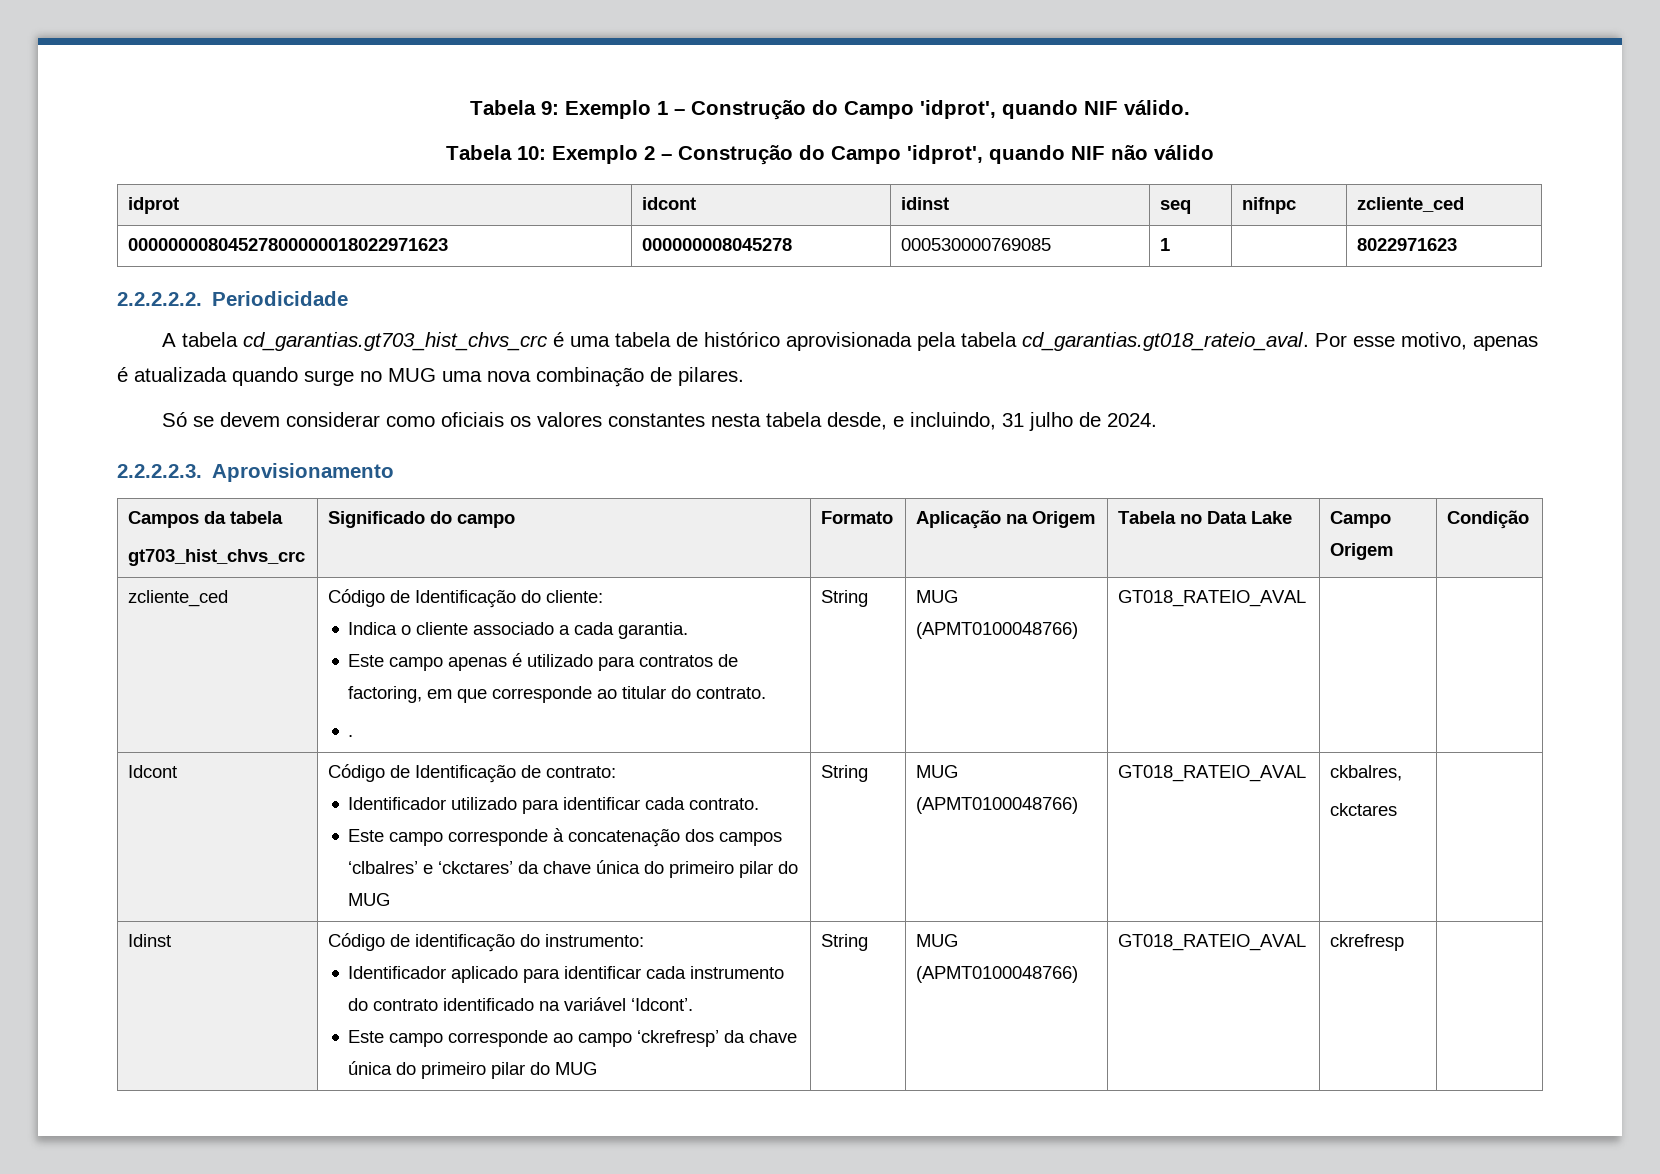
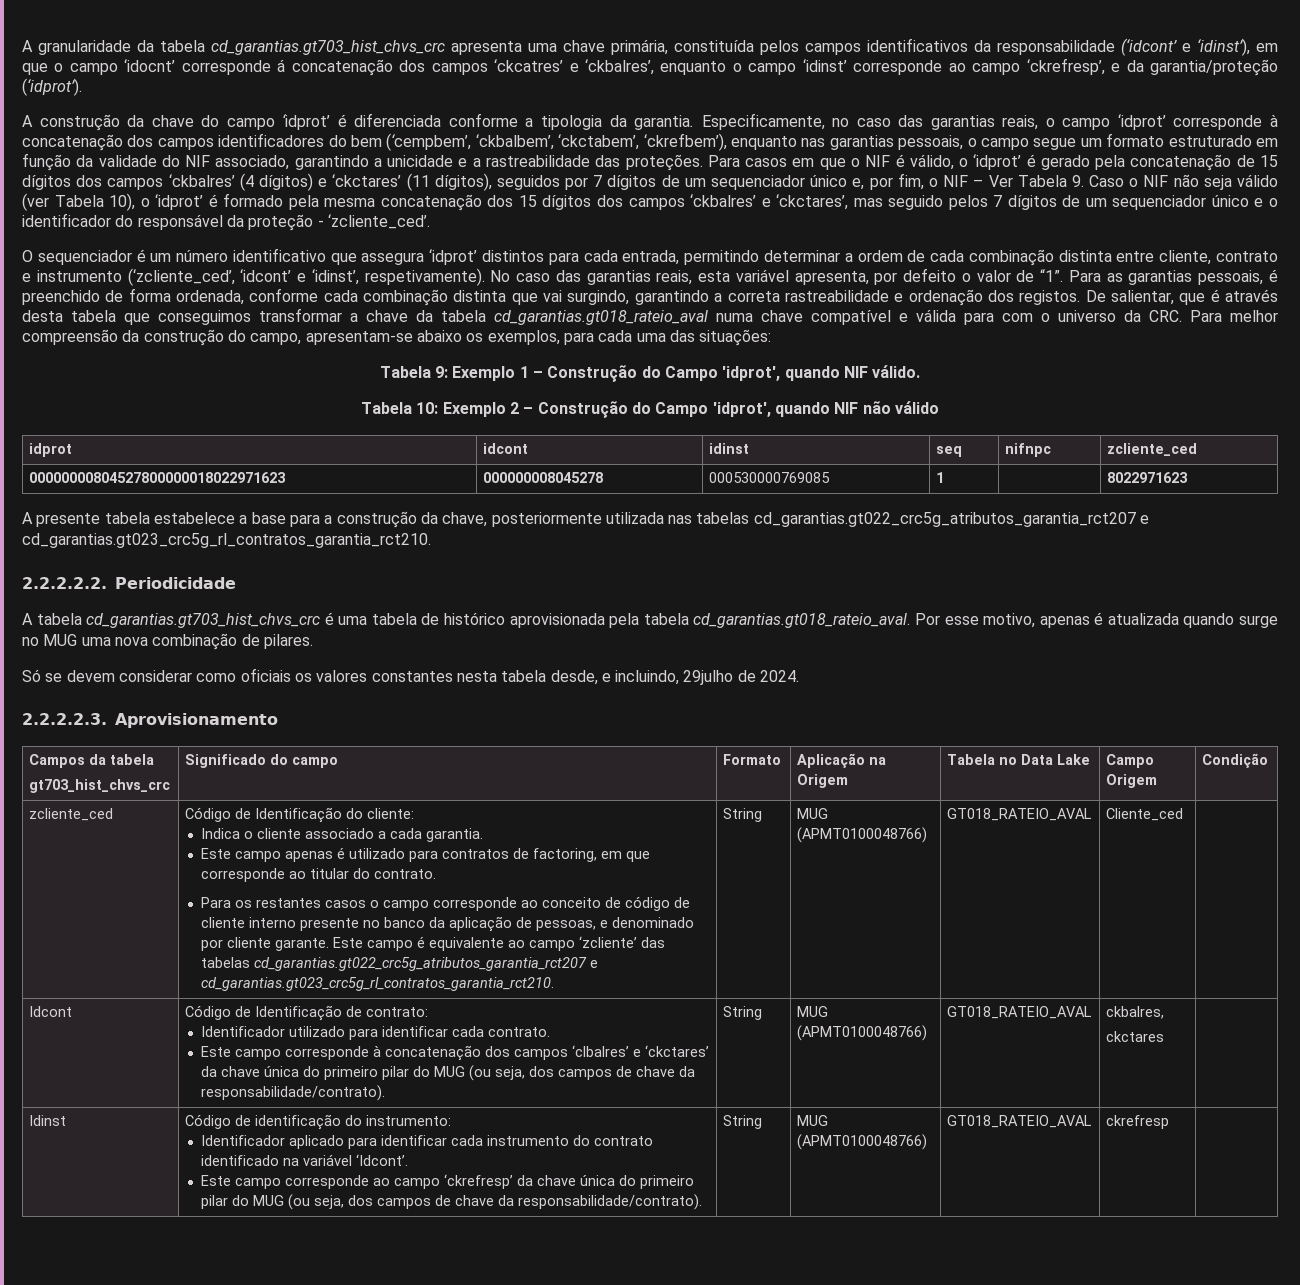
+ A granularidade da tabela cd_garantias.gt703_hist_chvs_crc apresenta uma chave primária, constituída pelos campos identificativos da responsabilidade (‘idcont’ e ‘idinst’), em que o campo ‘idocnt’ corresponde á concatenação dos campos ‘ckcatres’ e ‘ckbalres’, enquanto o campo ‘idinst’ corresponde ao campo ‘ckrefresp’, e da garantia/proteção (‘idprot’).
+ A construção da chave do campo ‘idprot’ é diferenciada conforme a tipologia da garantia. Especificamente, no caso das garantias reais, o campo ‘idprot’ corresponde à concatenação dos campos identificadores do bem (‘cempbem’, ‘ckbalbem’, ‘ckctabem’, ‘ckrefbem’), enquanto nas garantias pessoais, o campo segue um formato estruturado em função da validade do NIF associado, garantindo a unicidade e a rastreabilidade das proteções. Para casos em que o NIF é válido, o ‘idprot’ é gerado pela concatenação de 15 dígitos dos campos ‘ckbalres’ (4 dígitos) e ‘ckctares’ (11 dígitos), seguidos por 7 dígitos de um sequenciador único e, por fim, o NIF – Ver Tabela 9. Caso o NIF não seja válido (ver Tabela 10), o ‘idprot’ é formado pela mesma concatenação dos 15 dígitos dos campos ‘ckbalres’ e ‘ckctares’, mas seguido pelos 7 dígitos de um sequenciador único e o identificador do responsável da proteção - ‘zcliente_ced’.
+ O sequenciador é um número identificativo que assegura ‘idprot’ distintos para cada entrada, permitindo determinar a ordem de cada combinação distinta entre cliente, contrato e instrumento (‘zcliente_ced’, ‘idcont’ e ‘idinst’, respetivamente). No caso das garantias reais, esta variável apresenta, por defeito o valor de “1”. Para as garantias pessoais, é preenchido de forma ordenada, conforme cada combinação distinta que vai surgindo, garantindo a correta rastreabilidade e ordenação dos registos. De salientar, que é através desta tabela que conseguimos transformar a chave da tabela cd_garantias.gt018_rateio_aval numa chave compatível e válida para com o universo da CRC. Para melhor compreensão da construção do campo, apresentam-se abaixo os exemplos, para cada uma das situações:
+ A presente tabela estabelece a base para a construção da chave, posteriormente utilizada nas tabelas cd_garantias.gt022_crc5g_atributos_garantia_rct207 e cd_garantias.gt023_crc5g_rl_contratos_garantia_rct210.
- Só se devem considerar como oficiais os valores constantes nesta tabela desde, e incluindo, 31 julho de 2024.
+ Só se devem considerar como oficiais os valores constantes nesta tabela desde, e incluindo, 29julho de 2024.
- . | String | MUG (APMT0100048766) | GT018_RATEIO_AVAL
+ Para os restantes casos o campo corresponde ao conceito de código de cliente interno presente no banco da aplicação de pessoas, e denominado por cliente garante. Este campo é equivalente ao campo ‘zcliente’ das tabelas cd_garantias.gt022_crc5g_atributos_garantia_rct207 e cd_garantias.gt023_crc5g_rl_contratos_garantia_rct210. | String | MUG (APMT0100048766) | GT018_RATEIO_AVAL | Cliente_ced
- Este campo corresponde à concatenação dos campos ‘clbalres’ e ‘ckctares’ da chave única do primeiro pilar do MUG
+ Este campo corresponde à concatenação dos campos ‘clbalres’ e ‘ckctares’ da chave única do primeiro pilar do MUG (ou seja, dos campos de chave da responsabilidade/contrato).
- Este campo corresponde ao campo ‘ckrefresp’ da chave única do primeiro pilar do MUG
+ Este campo corresponde ao campo ‘ckrefresp’ da chave única do primeiro pilar do MUG (ou seja, dos campos de chave da responsabilidade/contrato).

